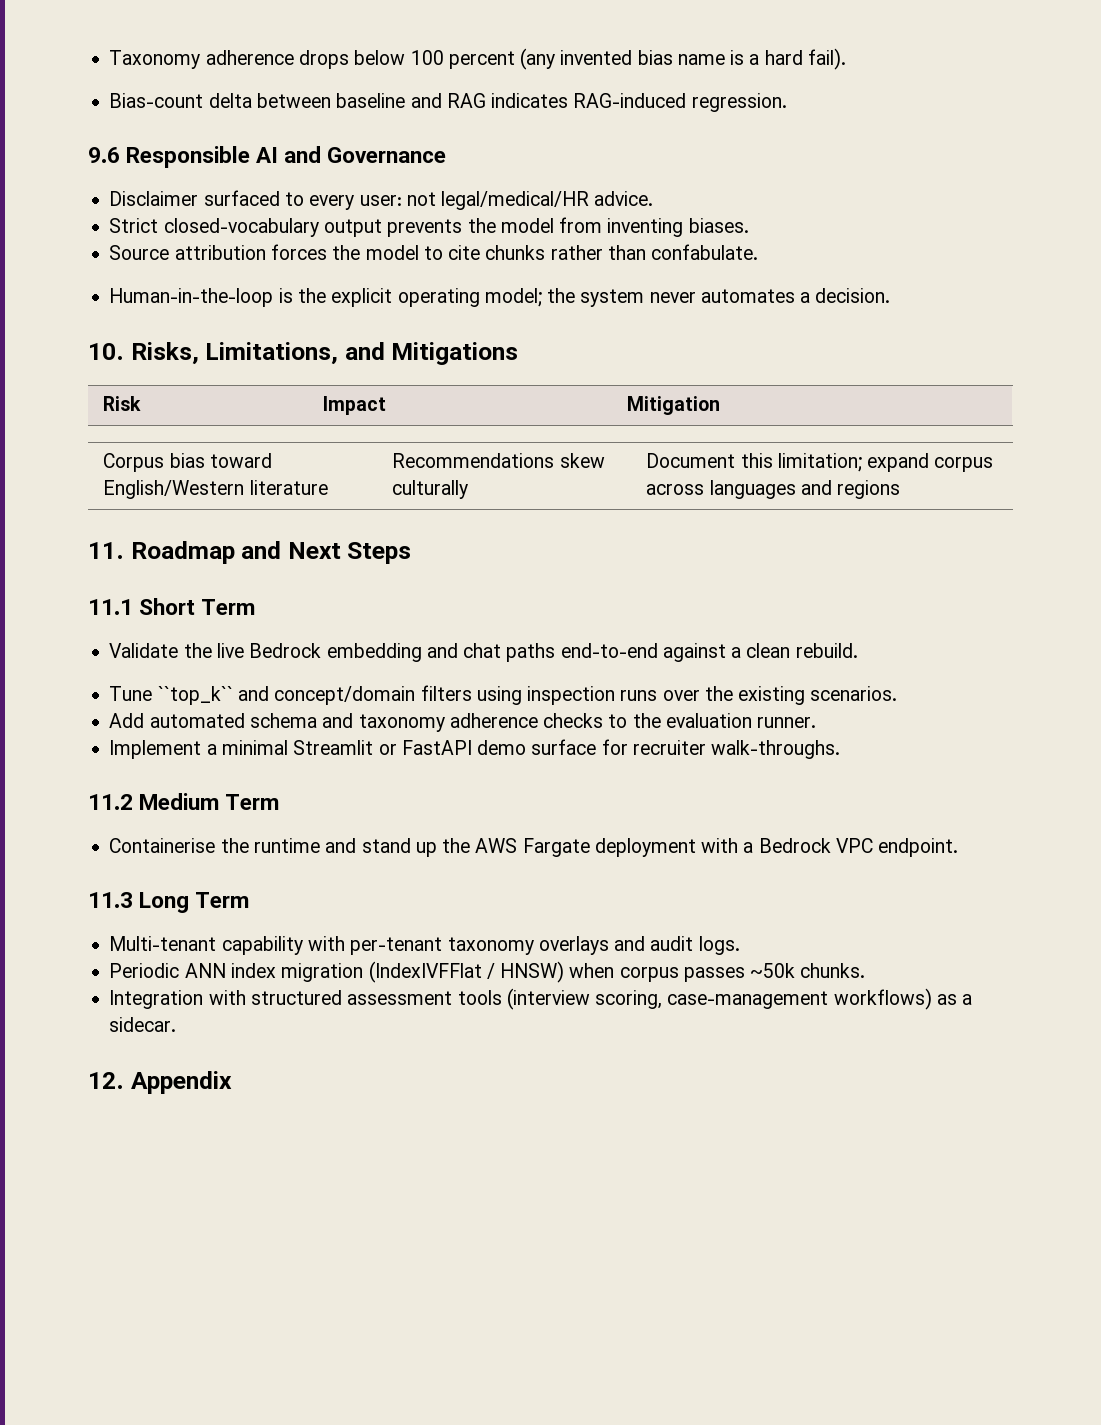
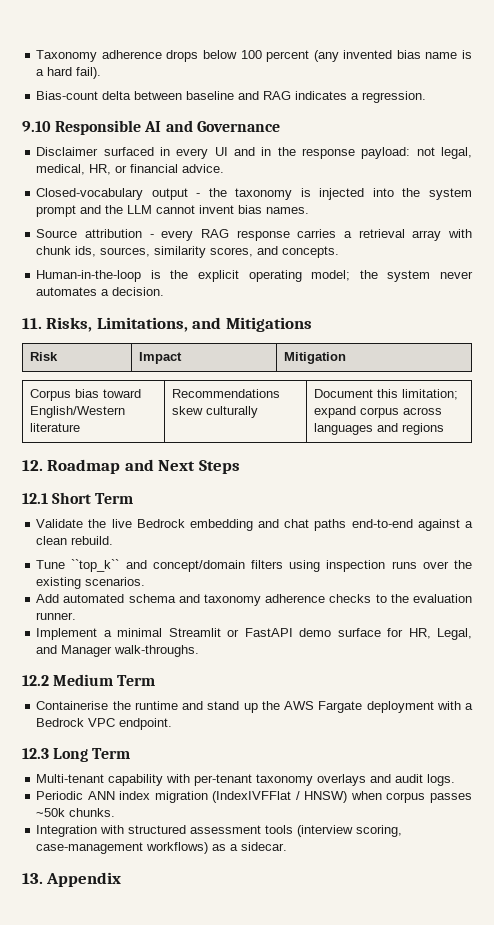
- Bias-count delta between baseline and RAG indicates RAG-induced regression.
+ Bias-count delta between baseline and RAG indicates a regression.
- 9.6 Responsible AI and Governance
+ 9.10 Responsible AI and Governance
- Disclaimer surfaced to every user: not legal/medical/HR advice.
- Strict closed-vocabulary output prevents the model from inventing biases.
- Source attribution forces the model to cite chunks rather than confabulate.
+ Disclaimer surfaced in every UI and in the response payload: not legal, medical, HR, or financial advice.
+ Closed-vocabulary output - the taxonomy is injected into the system prompt and the LLM cannot invent bias names.
+ Source attribution - every RAG response carries a retrieval array with chunk ids, sources, similarity scores, and concepts.
- 10. Risks, Limitations, and Mitigations
+ 11. Risks, Limitations, and Mitigations
- 11. Roadmap and Next Steps
+ 12. Roadmap and Next Steps
- 11.1 Short Term
+ 12.1 Short Term
- Implement a minimal Streamlit or FastAPI demo surface for recruiter walk-throughs.
+ Implement a minimal Streamlit or FastAPI demo surface for HR, Legal, and Manager walk-throughs.
- 11.2 Medium Term
+ 12.2 Medium Term
- 11.3 Long Term
+ 12.3 Long Term
- 12. Appendix
+ 13. Appendix

